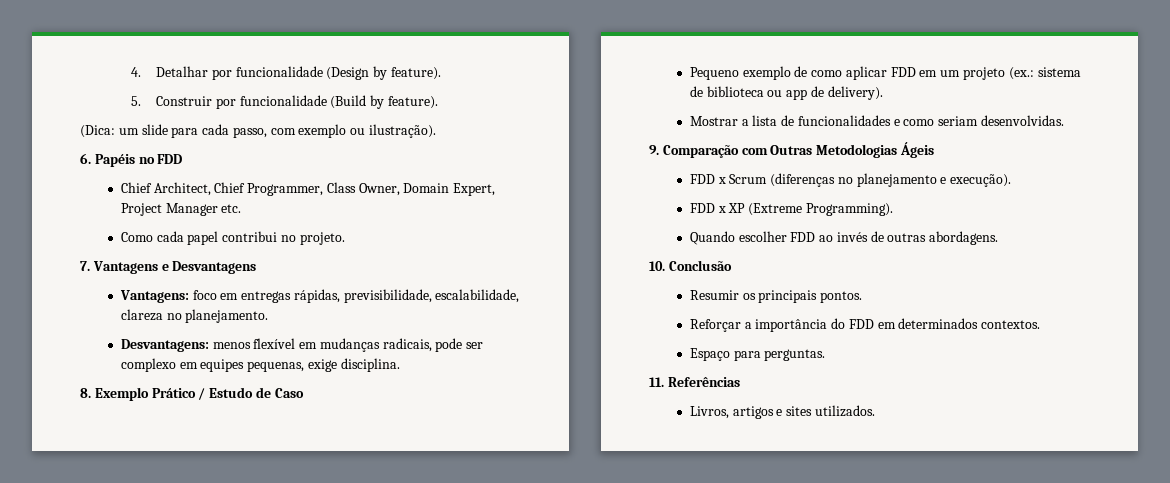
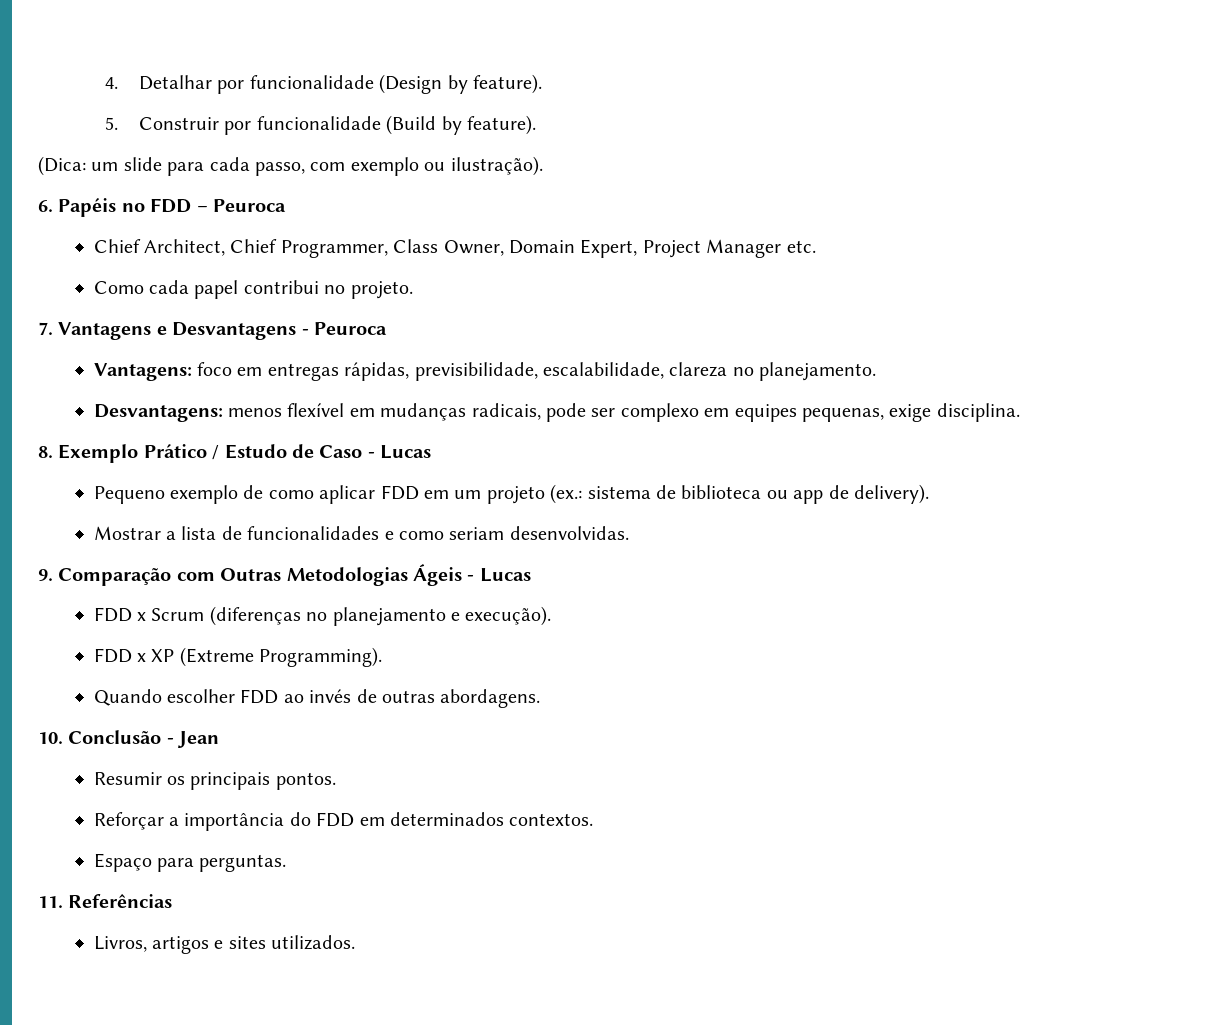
- 6. Papéis no FDD
+ 6. Papéis no FDD – Peuroca
- 7. Vantagens e Desvantagens
+ 7. Vantagens e Desvantagens - Peuroca
- 8. Exemplo Prático / Estudo de Caso
+ 8. Exemplo Prático / Estudo de Caso - Lucas
- 9. Comparação com Outras Metodologias Ágeis
+ 9. Comparação com Outras Metodologias Ágeis - Lucas
- 10. Conclusão
+ 10. Conclusão - Jean

